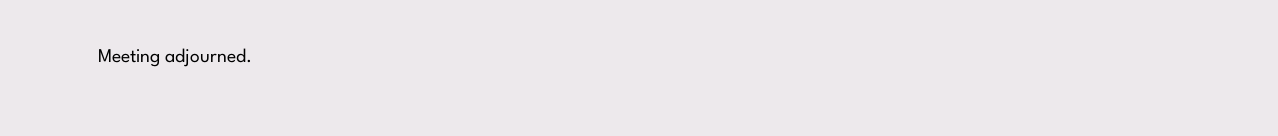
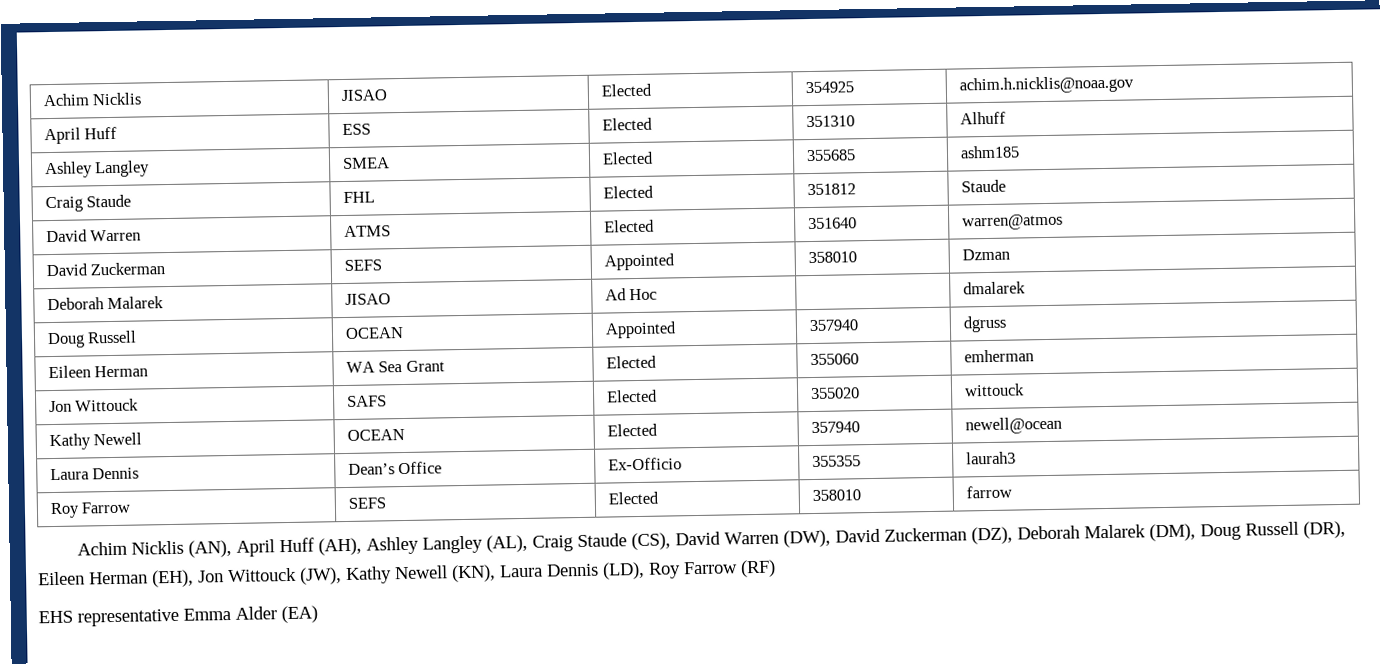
- Meeting adjourned.
+ Achim Nicklis | JISAO | Elected | 354925 | achim.h.nicklis@noaa.gov
+ April Huff | ESS | Elected | 351310 | Alhuff
+ Ashley Langley | SMEA | Elected | 355685 | ashm185
+ Craig Staude | FHL | Elected | 351812 | Staude
+ David Warren | ATMS | Elected | 351640 | warren@atmos
+ David Zuckerman | SEFS | Appointed | 358010 | Dzman
+ Deborah Malarek | JISAO | Ad Hoc | | dmalarek
+ Doug Russell | OCEAN | Appointed | 357940 | dgruss
+ Eileen Herman | WA Sea Grant | Elected | 355060 | emherman
+ Jon Wittouck | SAFS | Elected | 355020 | wittouck
+ Kathy Newell | OCEAN | Elected | 357940 | newell@ocean
+ Laura Dennis | Dean’s Office | Ex-Officio | 355355 | laurah3
+ Roy Farrow | SEFS | Elected | 358010 | farrow
+ Achim Nicklis (AN), April Huff (AH), Ashley Langley (AL), Craig Staude (CS), David Warren (DW), David Zuckerman (DZ), Deborah Malarek (DM), Doug Russell (DR), Eileen Herman (EH), Jon Wittouck (JW), Kathy Newell (KN), Laura Dennis (LD), Roy Farrow (RF)
+ EHS representative Emma Alder (EA)

